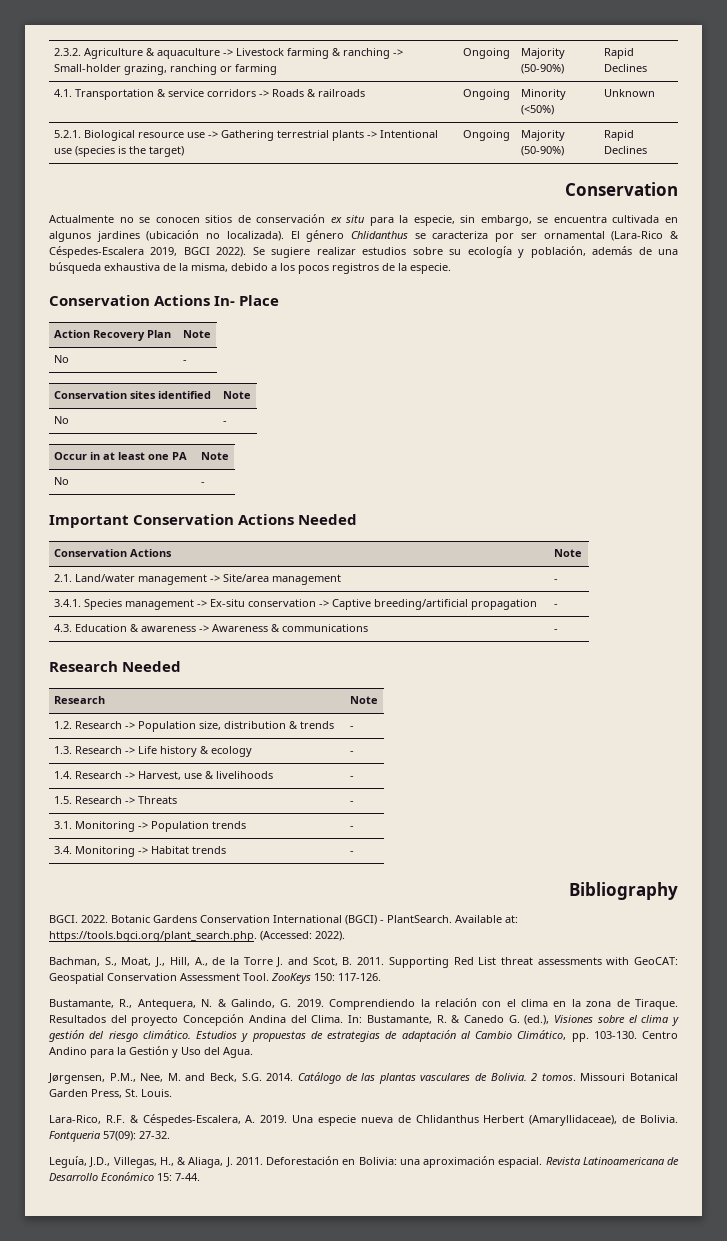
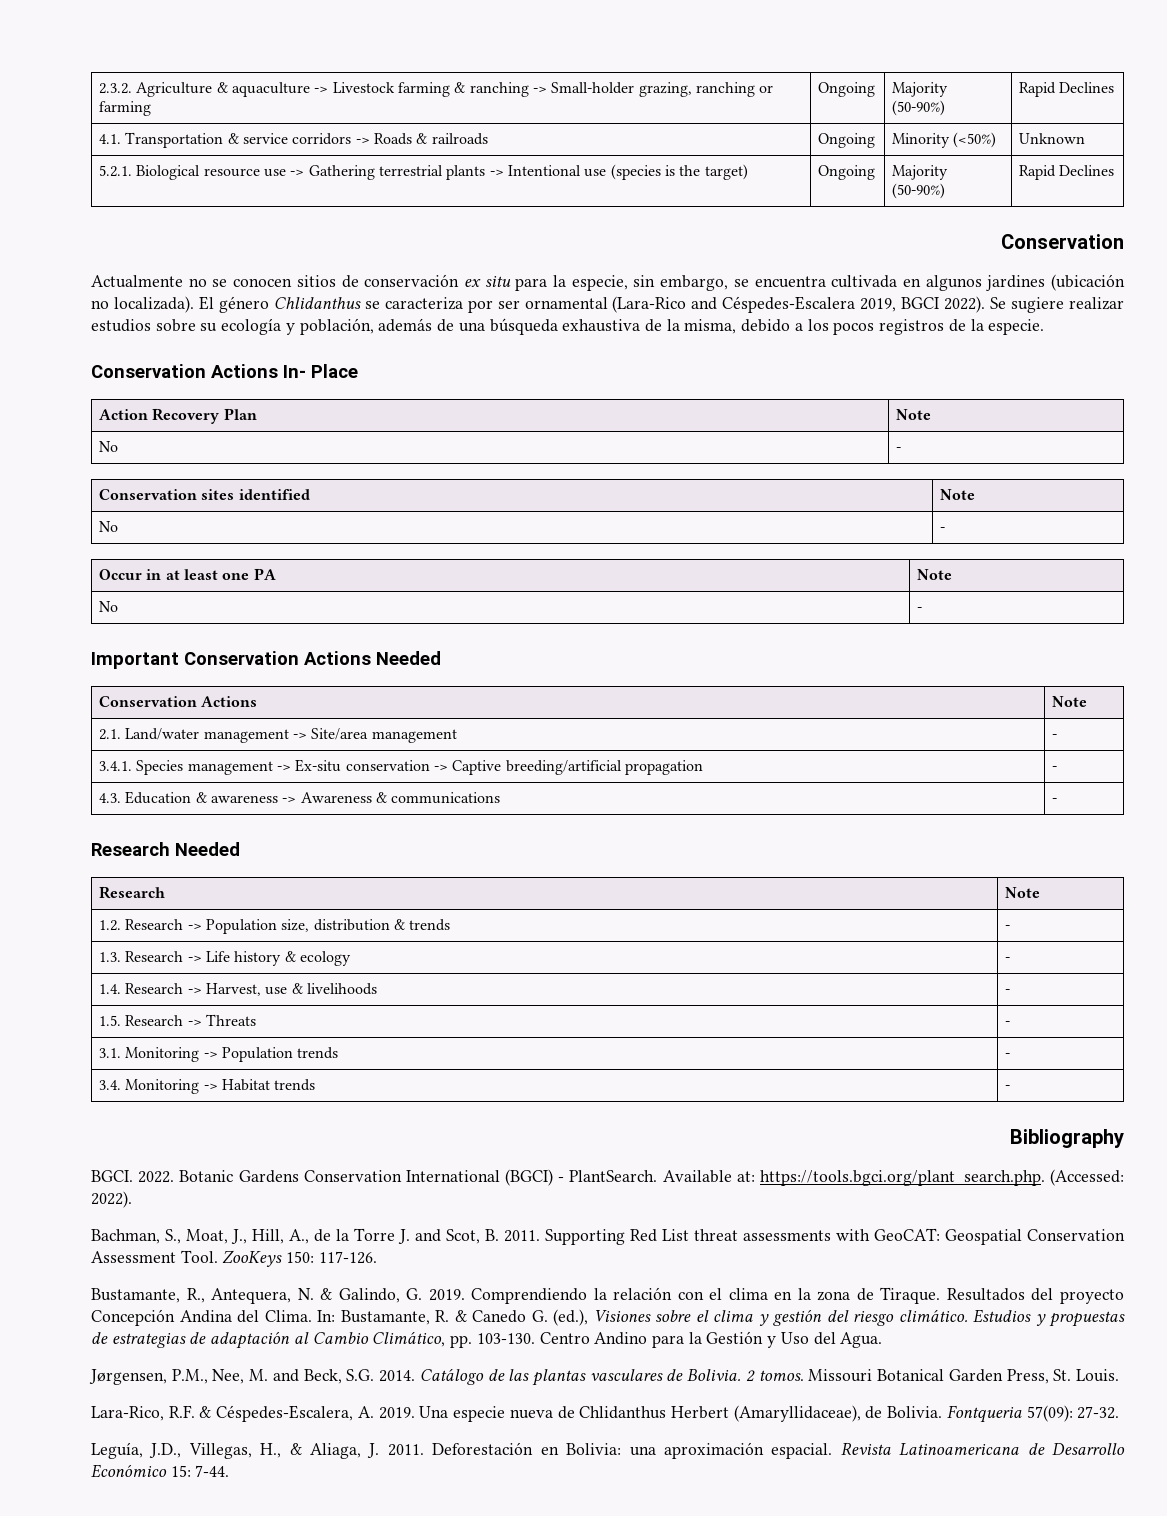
- El género Chlidanthus se caracteriza por ser ornamental (Lara-Rico & Céspedes-Escalera 2019, BGCI 2022).
+ El género Chlidanthus se caracteriza por ser ornamental (Lara-Rico and Céspedes-Escalera 2019, BGCI 2022).

